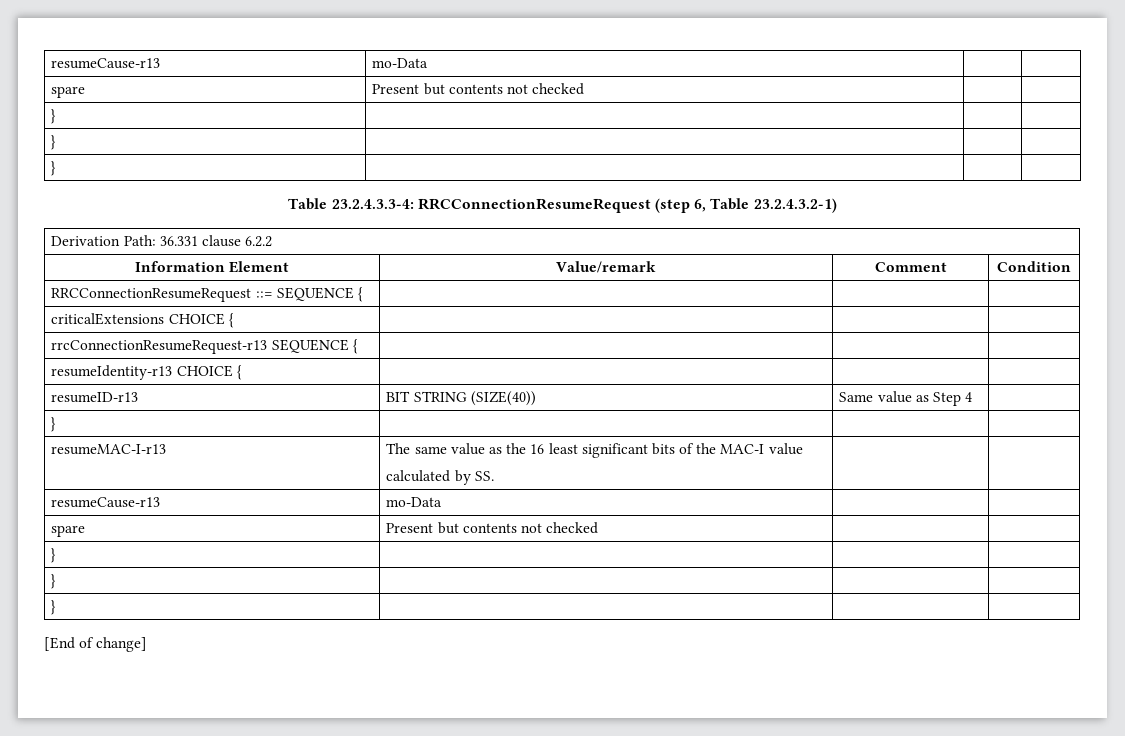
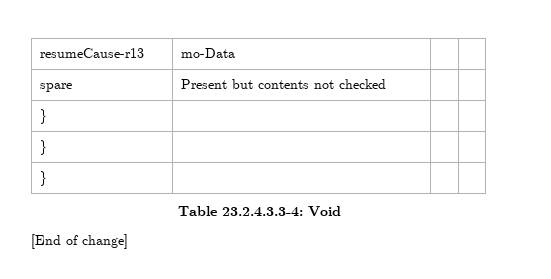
- Table 23.2.4.3.3-4: RRCConnectionResumeRequest (step 6, Table 23.2.4.3.2-1)
- Derivation Path: 36.331 clause 6.2.2
- Information Element | Value/remark | Comment | Condition
- RRCConnectionResumeRequest ::= SEQUENCE { | | |
- criticalExtensions CHOICE { | | |
- rrcConnectionResumeRequest-r13 SEQUENCE { | | |
- resumeIdentity-r13 CHOICE { | | |
- resumeID-r13 | BIT STRING (SIZE(40)) | Same value as Step 4 |
- } | | |
- resumeMAC-I-r13 | The same value as the 16 least significant bits of the MAC-I value
- calculated by SS. | |
- resumeCause-r13 | mo-Data | |
- spare | Present but contents not checked | |
- } | | |
- } | | |
- } | | |
+ Table 23.2.4.3.3-4: Void

